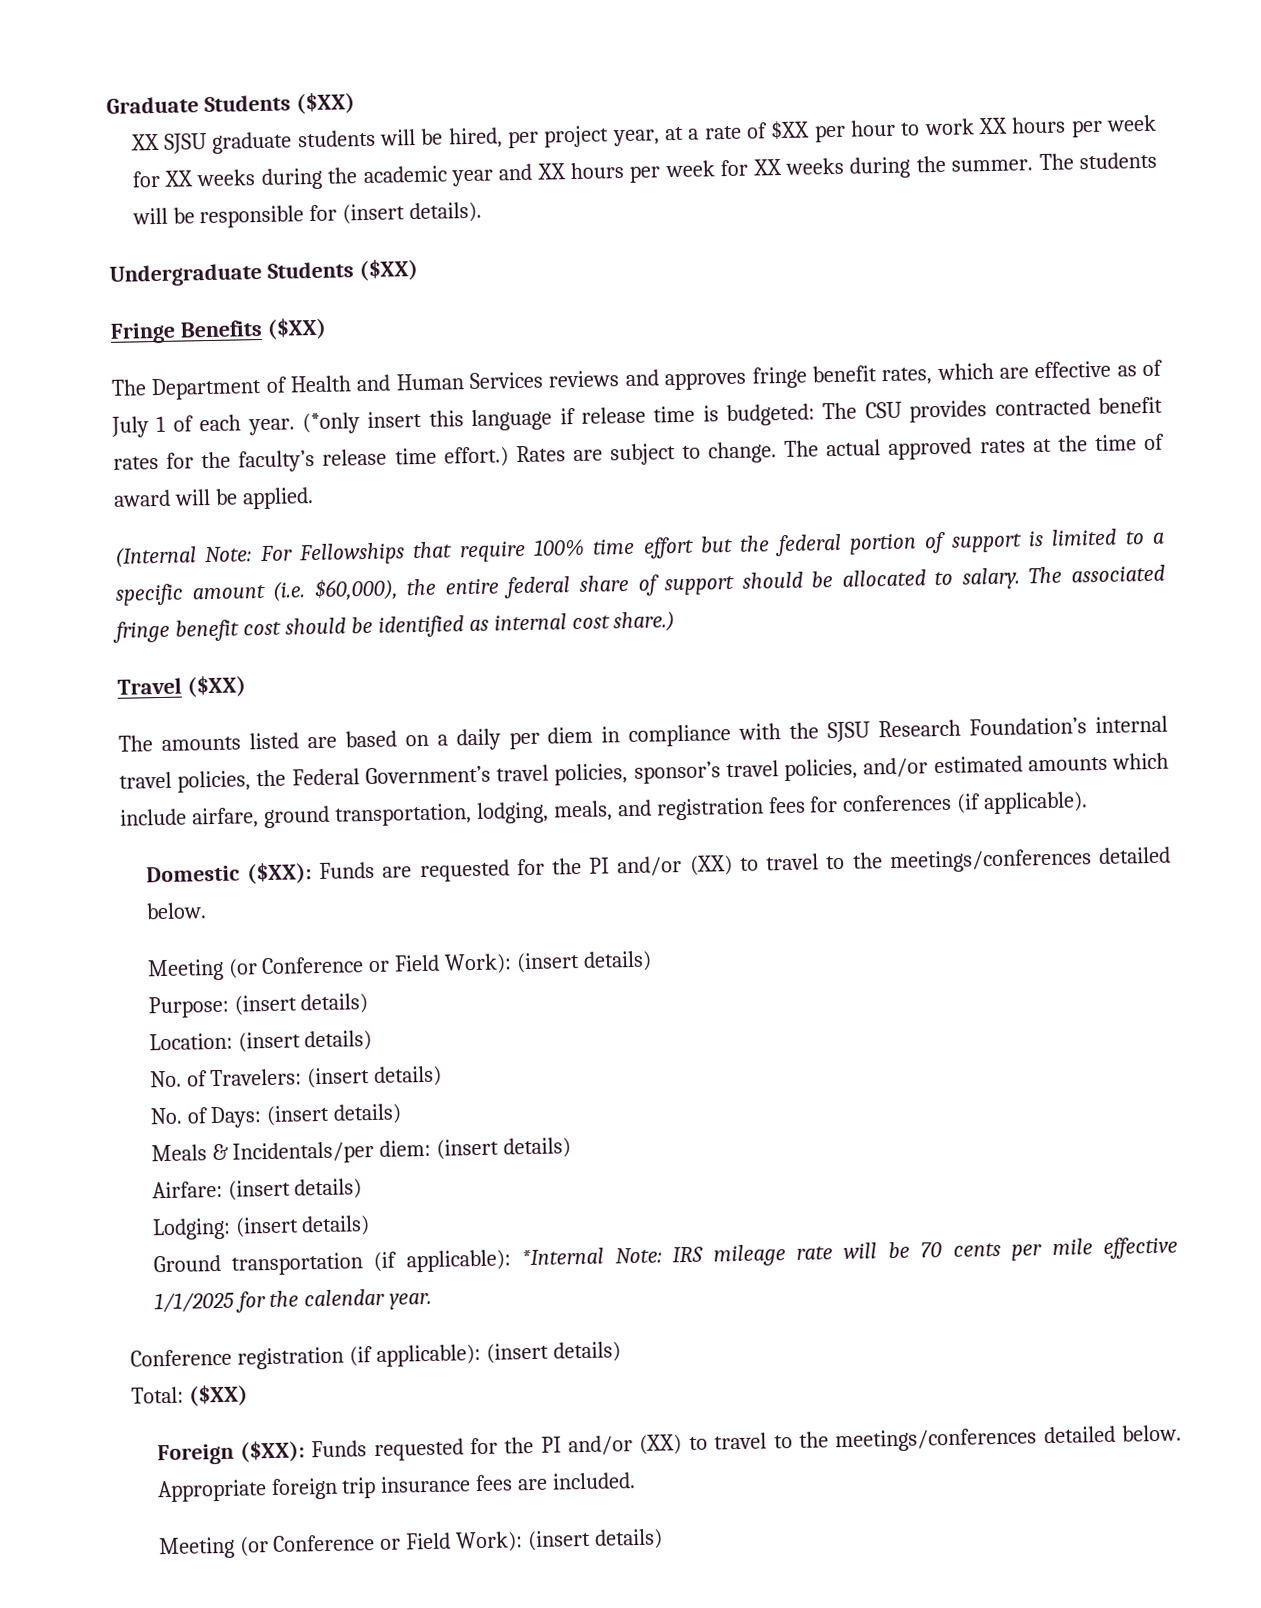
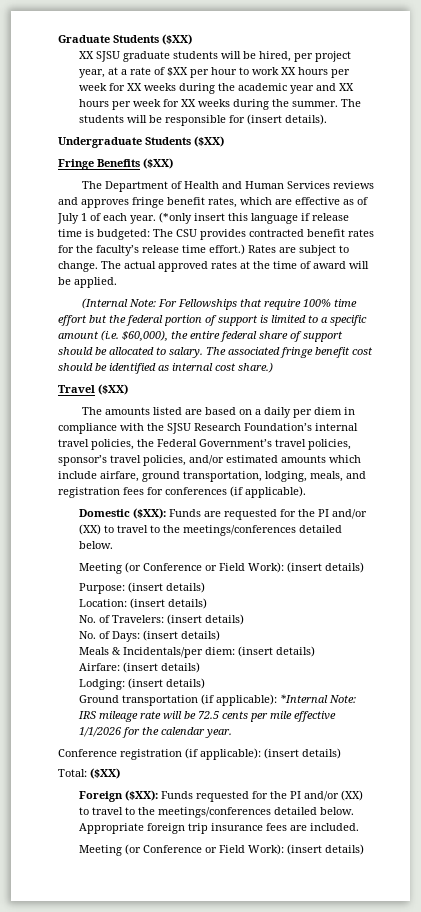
- Ground transportation (if applicable): *Internal Note: IRS mileage rate will be 70 cents per mile effective 1/1/2025 for the calendar year.
+ Ground transportation (if applicable): *Internal Note: IRS mileage rate will be 72.5 cents per mile effective 1/1/2026 for the calendar year.

